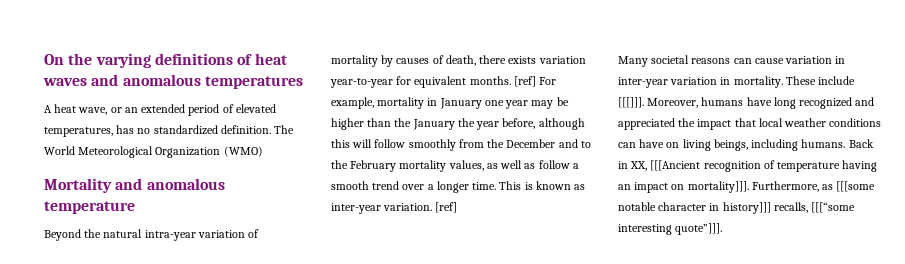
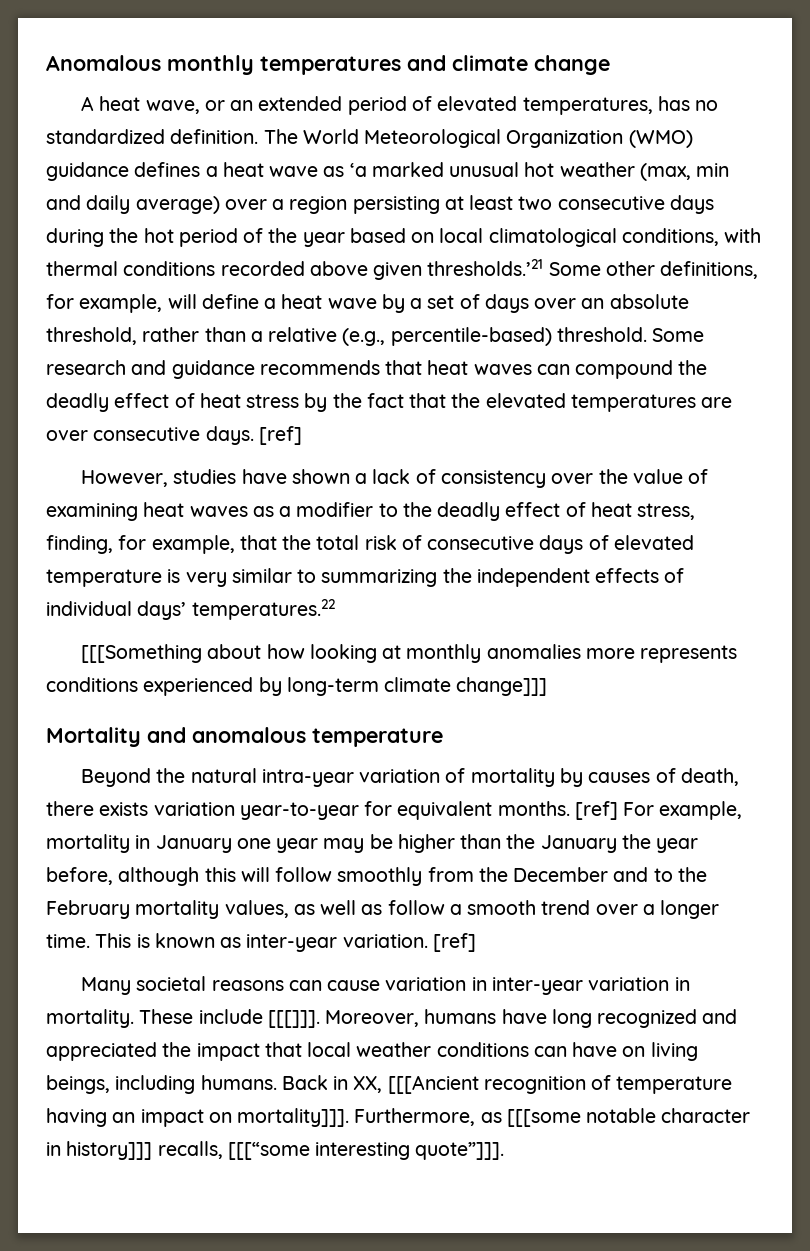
- On the varying definitions of heat waves and anomalous temperatures
+ Anomalous monthly temperatures and climate change
- The World Meteorological Organization (WMO)
+ The World Meteorological Organization (WMO) guidance defines a heat wave as ‘a marked unusual hot weather (max, min and daily average) over a region persisting at least two consecutive days during the hot period of the year based on local climatological conditions, with thermal conditions recorded above given thresholds.’21 Some other definitions, for example, will define a heat wave by a set of days over an absolute threshold, rather than a relative (e.g., percentile-based) threshold. Some research and guidance recommends that heat waves can compound the deadly effect of heat stress by the fact that the elevated temperatures are over consecutive days. [ref]
+ However, studies have shown a lack of consistency over the value of examining heat waves as a modifier to the deadly effect of heat stress, finding, for example, that the total risk of consecutive days of elevated temperature is very similar to summarizing the independent effects of individual days’ temperatures.22
+ [[[Something about how looking at monthly anomalies more represents conditions experienced by long-term climate change]]]

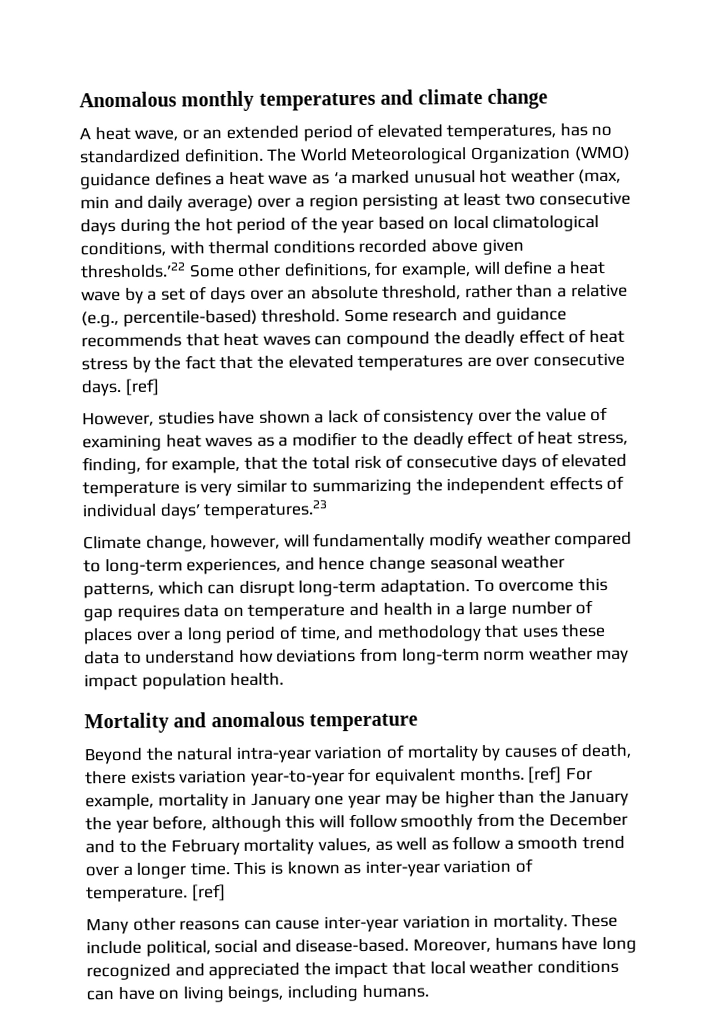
- The World Meteorological Organization (WMO) guidance defines a heat wave as ‘a marked unusual hot weather (max, min and daily average) over a region persisting at least two consecutive days during the hot period of the year based on local climatological conditions, with thermal conditions recorded above given thresholds.’21 Some other definitions, for example, will define a heat wave by a set of days over an absolute threshold, rather than a relative (e.g., percentile-based) threshold.
+ The World Meteorological Organization (WMO) guidance defines a heat wave as ‘a marked unusual hot weather (max, min and daily average) over a region persisting at least two consecutive days during the hot period of the year based on local climatological conditions, with thermal conditions recorded above given thresholds.’22 Some other definitions, for example, will define a heat wave by a set of days over an absolute threshold, rather than a relative (e.g., percentile-based) threshold.
- However, studies have shown a lack of consistency over the value of examining heat waves as a modifier to the deadly effect of heat stress, finding, for example, that the total risk of consecutive days of elevated temperature is very similar to summarizing the independent effects of individual days’ temperatures.22
- [[[Something about how looking at monthly anomalies more represents conditions experienced by long-term climate change]]]
+ However, studies have shown a lack of consistency over the value of examining heat waves as a modifier to the deadly effect of heat stress, finding, for example, that the total risk of consecutive days of elevated temperature is very similar to summarizing the independent effects of individual days’ temperatures.23
+ Climate change, however, will fundamentally modify weather compared to long-term experiences, and hence change seasonal weather patterns, which can disrupt long-term adaptation. To overcome this gap requires data on temperature and health in a large number of places over a long period of time, and methodology that uses these data to understand how deviations from long-term norm weather may impact population health.
- This is known as inter-year variation.
+ This is known as inter-year variation of temperature.
- Many societal reasons can cause variation in inter-year variation in mortality.
+ Many other reasons can cause inter-year variation in mortality.
- These include [[[]]].
+ These include political, social and disease-based.
- Back in XX, [[[Ancient recognition of temperature having an impact on mortality]]]. Furthermore, as [[[some notable character in history]]] recalls, [[[“some interesting quote”]]].

